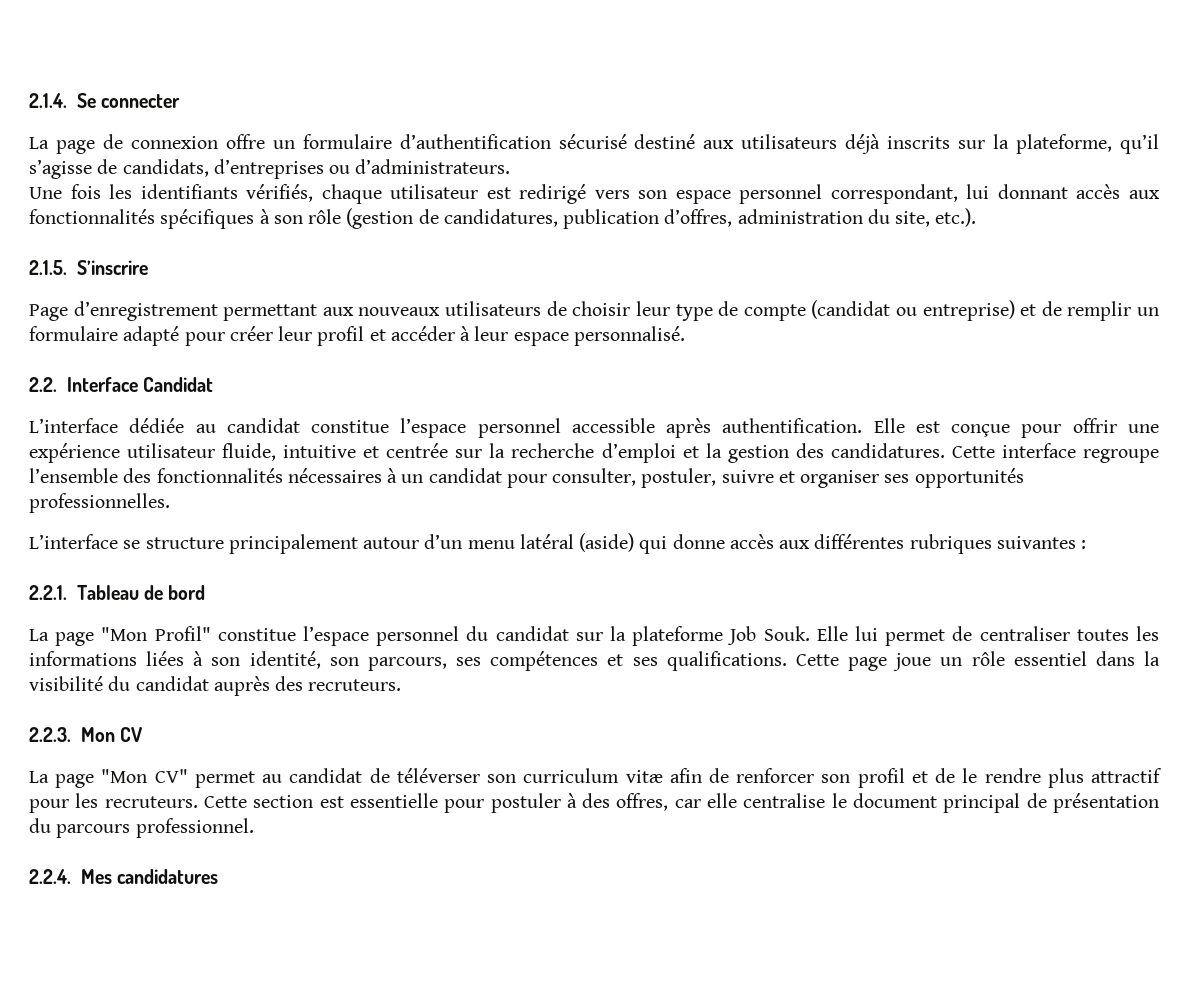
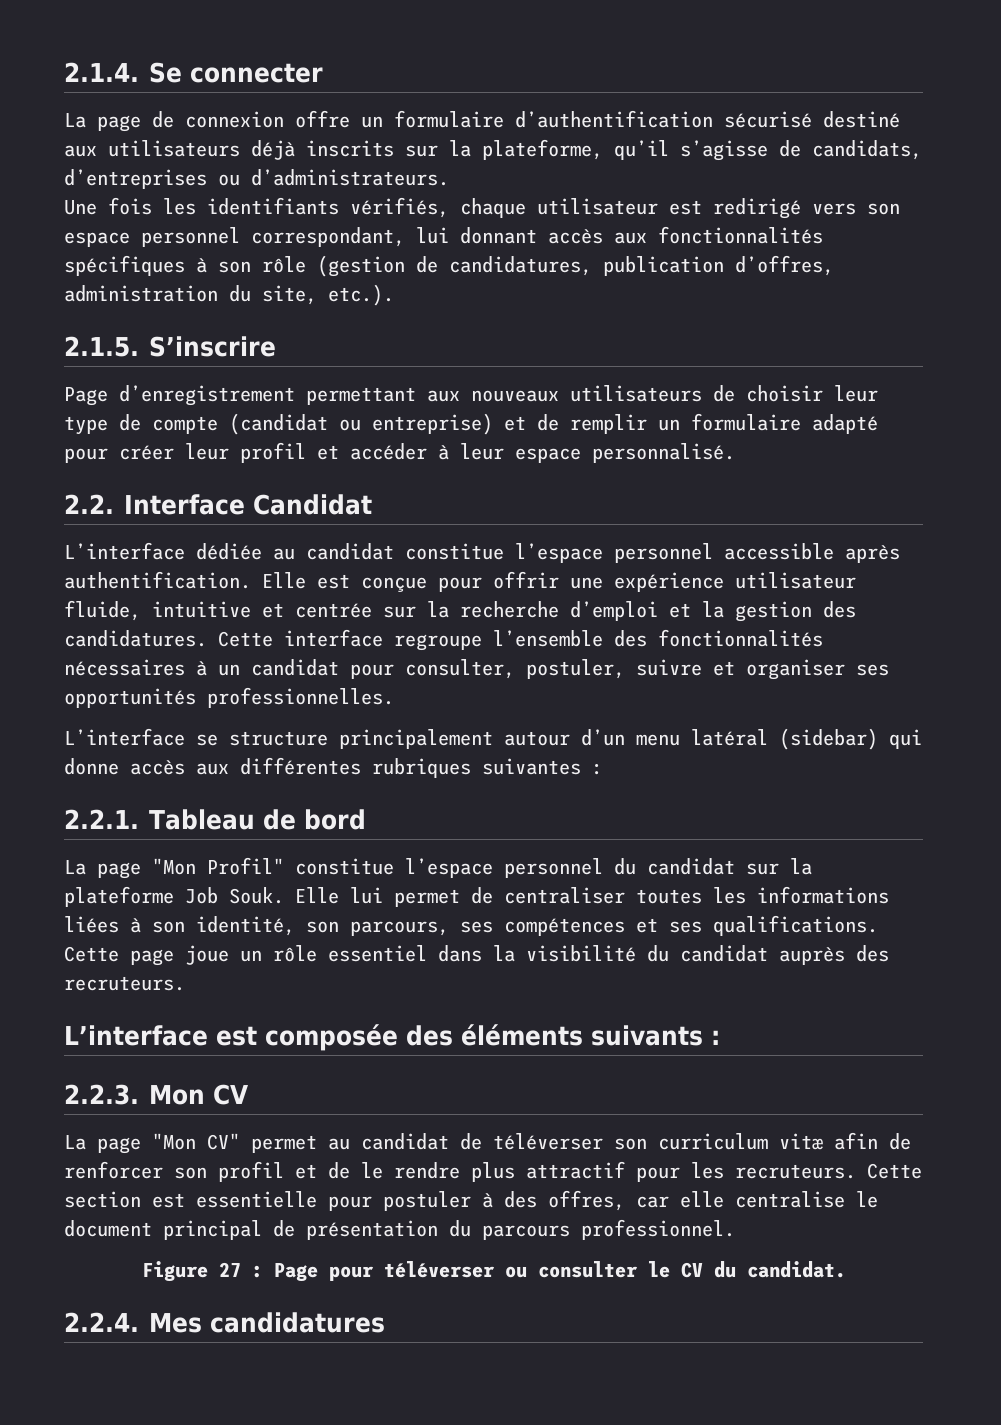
- L’interface se structure principalement autour d’un menu latéral (aside) qui donne accès aux différentes rubriques suivantes :
+ L’interface se structure principalement autour d’un menu latéral (sidebar) qui donne accès aux différentes rubriques suivantes :
+ L’interface est composée des éléments suivants :
+ Figure 27 : Page pour téléverser ou consulter le CV du candidat.

